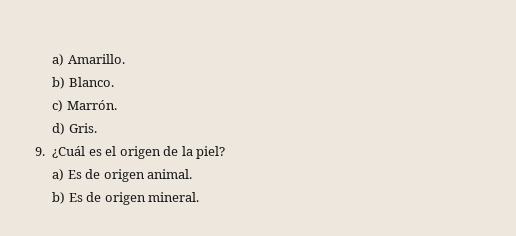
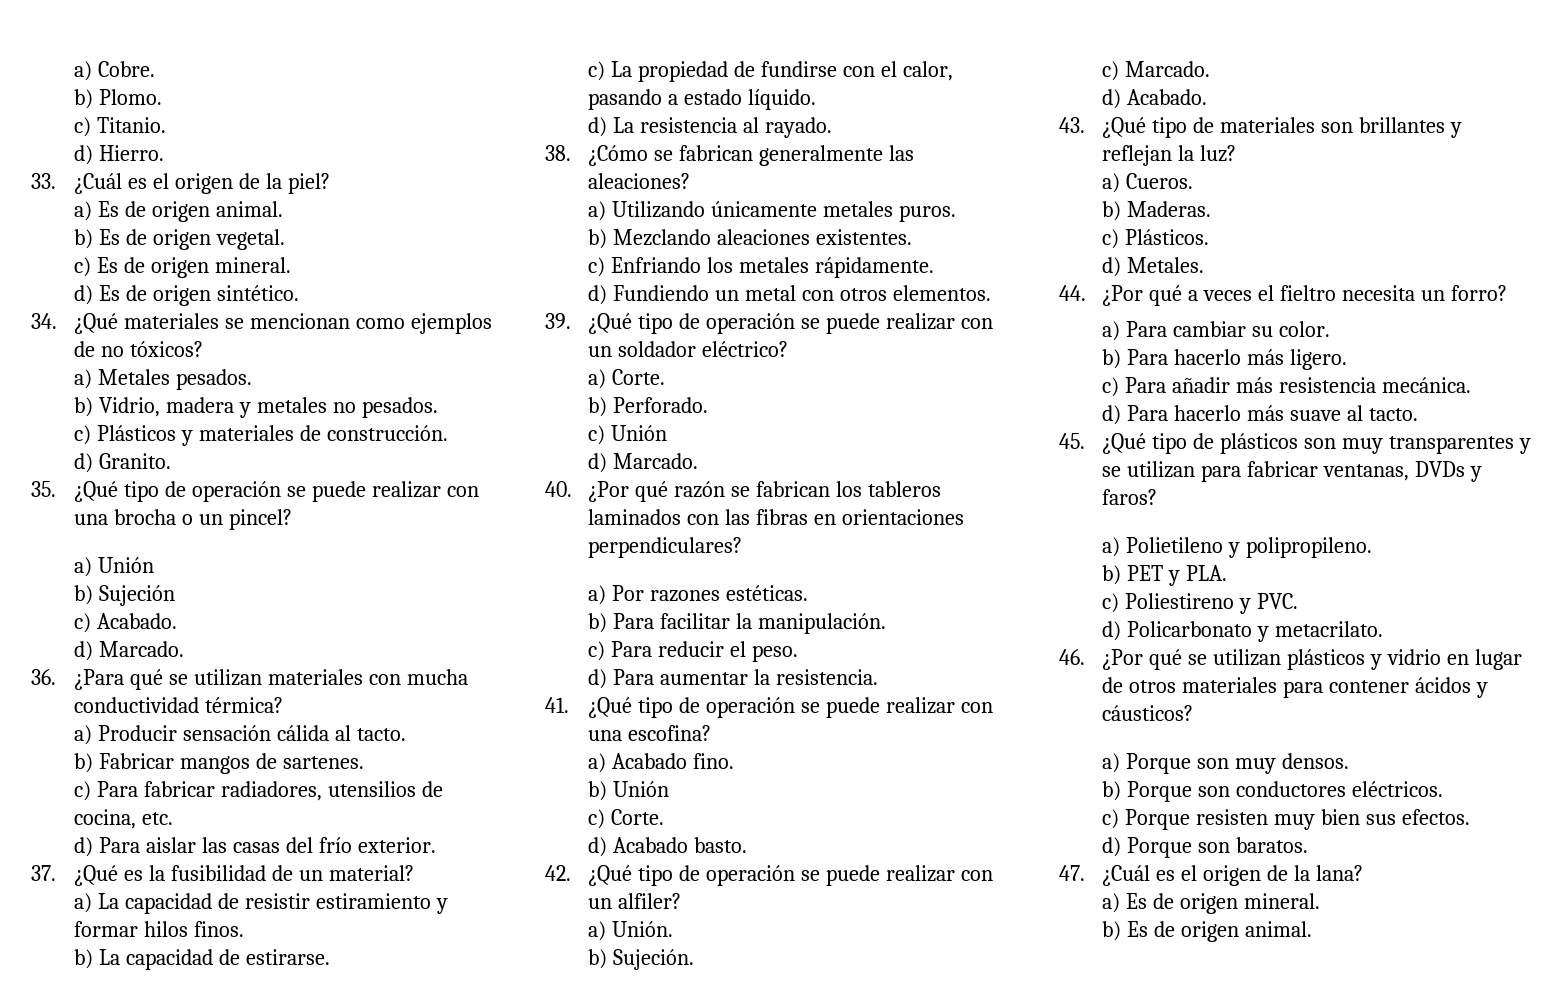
- a) Amarillo.
- b) Blanco.
- c) Marrón.
- d) Gris.
- 9. ¿Cuál es el origen de la piel?
+ a) Cobre.
+ b) Plomo.
+ c) Titanio.
+ d) Hierro.
+ 33. ¿Cuál es el origen de la piel?
- b) Es de origen mineral.
+ b) Es de origen vegetal.
+ c) Es de origen mineral.
+ d) Es de origen sintético.
+ 34. ¿Qué materiales se mencionan como ejemplos de no tóxicos?
+ a) Metales pesados.
+ b) Vidrio, madera y metales no pesados.
+ c) Plásticos y materiales de construcción.
+ d) Granito.
+ 35. ¿Qué tipo de operación se puede realizar con una brocha o un pincel?
+ a) Unión
+ b) Sujeción
+ c) Acabado.
+ d) Marcado.
+ 36. ¿Para qué se utilizan materiales con mucha conductividad térmica?
+ a) Producir sensación cálida al tacto.
+ b) Fabricar mangos de sartenes.
+ c) Para fabricar radiadores, utensilios de cocina, etc.
+ d) Para aislar las casas del frío exterior.
+ 37. ¿Qué es la fusibilidad de un material?
+ a) La capacidad de resistir estiramiento y formar hilos finos.
+ b) La capacidad de estirarse.
+ c) La propiedad de fundirse con el calor, pasando a estado líquido.
+ d) La resistencia al rayado.
+ 38. ¿Cómo se fabrican generalmente las aleaciones?
+ a) Utilizando únicamente metales puros.
+ b) Mezclando aleaciones existentes.
+ c) Enfriando los metales rápidamente.
+ d) Fundiendo un metal con otros elementos.
+ 39. ¿Qué tipo de operación se puede realizar con un soldador eléctrico?
+ a) Corte.
+ b) Perforado.
+ c) Unión
+ d) Marcado.
+ 40. ¿Por qué razón se fabrican los tableros laminados con las fibras en orientaciones perpendiculares?
+ a) Por razones estéticas.
+ b) Para facilitar la manipulación.
+ c) Para reducir el peso.
+ d) Para aumentar la resistencia.
+ 41. ¿Qué tipo de operación se puede realizar con una escofina?
+ a) Acabado fino.
+ b) Unión
+ c) Corte.
+ d) Acabado basto.
+ 42. ¿Qué tipo de operación se puede realizar con un alfiler?
+ a) Unión.
+ b) Sujeción.
+ c) Marcado.
+ d) Acabado.
+ 43. ¿Qué tipo de materiales son brillantes y reflejan la luz?
+ a) Cueros.
+ b) Maderas.
+ c) Plásticos.
+ d) Metales.
+ 44. ¿Por qué a veces el fieltro necesita un forro?
+ a) Para cambiar su color.
+ b) Para hacerlo más ligero.
+ c) Para añadir más resistencia mecánica.
+ d) Para hacerlo más suave al tacto.
+ 45. ¿Qué tipo de plásticos son muy transparentes y se utilizan para fabricar ventanas, DVDs y faros?
+ a) Polietileno y polipropileno.
+ b) PET y PLA.
+ c) Poliestireno y PVC.
+ d) Policarbonato y metacrilato.
+ 46. ¿Por qué se utilizan plásticos y vidrio en lugar de otros materiales para contener ácidos y cáusticos?
+ a) Porque son muy densos.
+ b) Porque son conductores eléctricos.
+ c) Porque resisten muy bien sus efectos.
+ d) Porque son baratos.
+ 47. ¿Cuál es el origen de la lana?
+ a) Es de origen mineral.
+ b) Es de origen animal.

